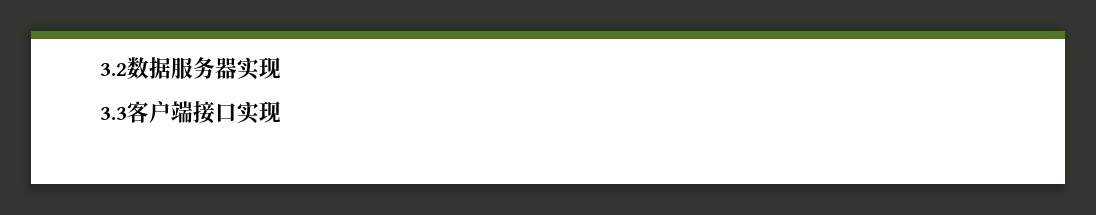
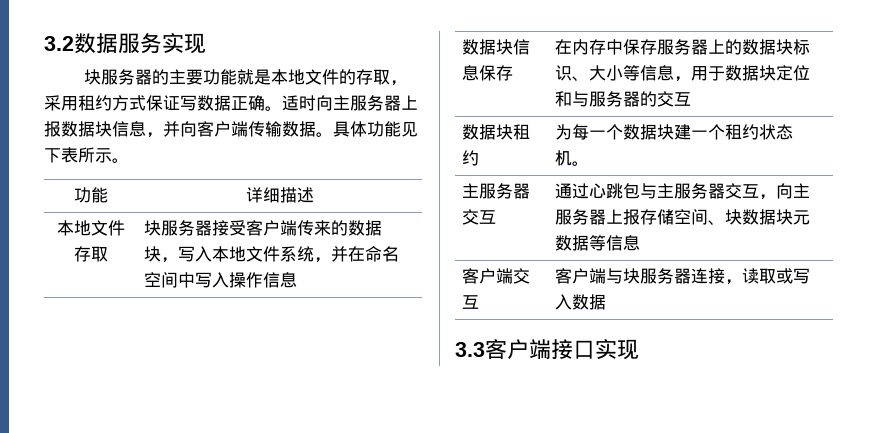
- 3.2数据服务器实现
+ 3.2数据服务实现
+ 块服务器的主要功能就是本地文件的存取，采用租约方式保证写数据正确。适时向主服务器上报数据块信息，并向客户端传输数据。具体功能见下表所示。
+ 功能 | 详细描述
+ 本地文件存取 | 块服务器接受客户端传来的数据块，写入本地文件系统，并在命名空间中写入操作信息
+ 数据块信息保存 | 在内存中保存服务器上的数据块标识、大小等信息，用于数据块定位和与服务器的交互
+ 数据块租约 | 为每一个数据块建一个租约状态机。
+ 主服务器交互 | 通过心跳包与主服务器交互，向主服务器上报存储空间、块数据块元数据等信息
+ 客户端交互 | 客户端与块服务器连接，读取或写入数据

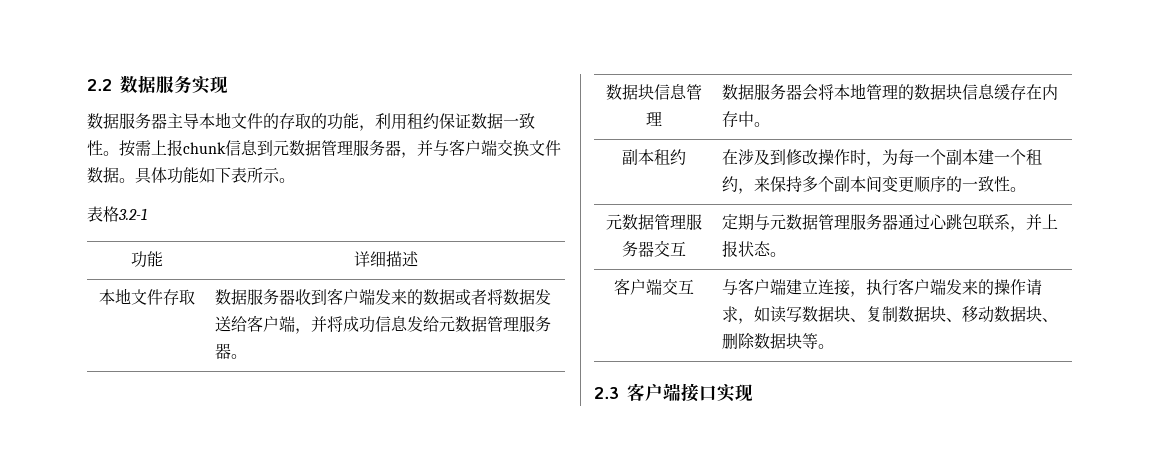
- 3.2数据服务实现
+ 2.2数据服务实现
- 块服务器的主要功能就是本地文件的存取，采用租约方式保证写数据正确。适时向主服务器上报数据块信息，并向客户端传输数据。
+ 数据服务器主导本地文件的存取的功能，利用租约保证数据一致性。按需上报chunk信息到元数据管理服务器，并与客户端交换文件数据。
- 具体功能见下表所示。
+ 具体功能如下表所示。
+ 表格3.2-1
- 本地文件存取 | 块服务器接受客户端传来的数据块，写入本地文件系统，并在命名空间中写入操作信息
- 数据块信息保存 | 在内存中保存服务器上的数据块标识、大小等信息，用于数据块定位和与服务器的交互
- 数据块租约 | 为每一个数据块建一个租约状态机。
- 主服务器交互 | 通过心跳包与主服务器交互，向主服务器上报存储空间、块数据块元数据等信息
- 客户端交互 | 客户端与块服务器连接，读取或写入数据
- 3.3客户端接口实现
+ 本地文件存取 | 数据服务器收到客户端发来的数据或者将数据发送给客户端，并将成功信息发给元数据管理服务器。
+ 数据块信息管理 | 数据服务器会将本地管理的数据块信息缓存在内存中。
+ 副本租约 | 在涉及到修改操作时，为每一个副本建一个租约，来保持多个副本间变更顺序的一致性。
+ 元数据管理服务器交互 | 定期与元数据管理服务器通过心跳包联系，并上报状态。
+ 客户端交互 | 与客户端建立连接，执行客户端发来的操作请求，如读写数据块、复制数据块、移动数据块、删除数据块等。
+ 2.3客户端接口实现

